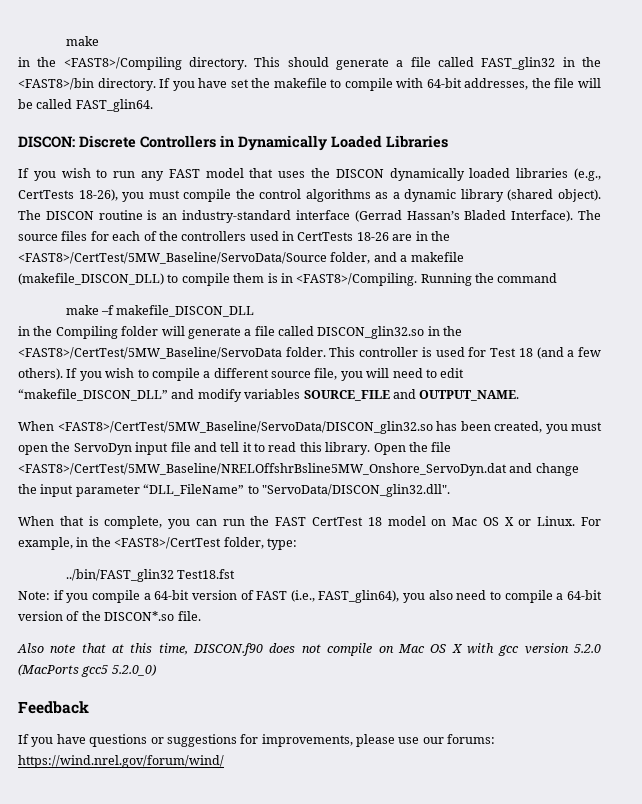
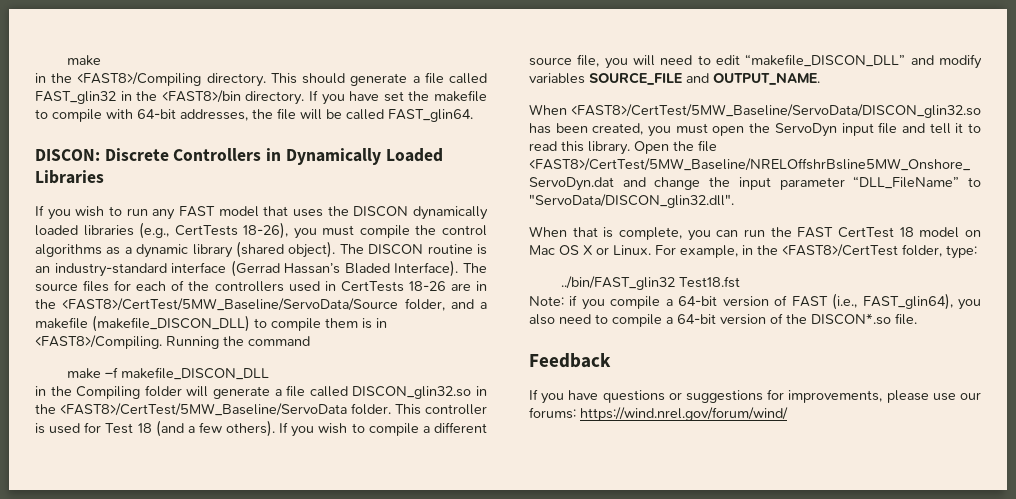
- Also note that at this time, DISCON.f90 does not compile on Mac OS X with gcc version 5.2.0 (MacPorts gcc5 5.2.0_0)

